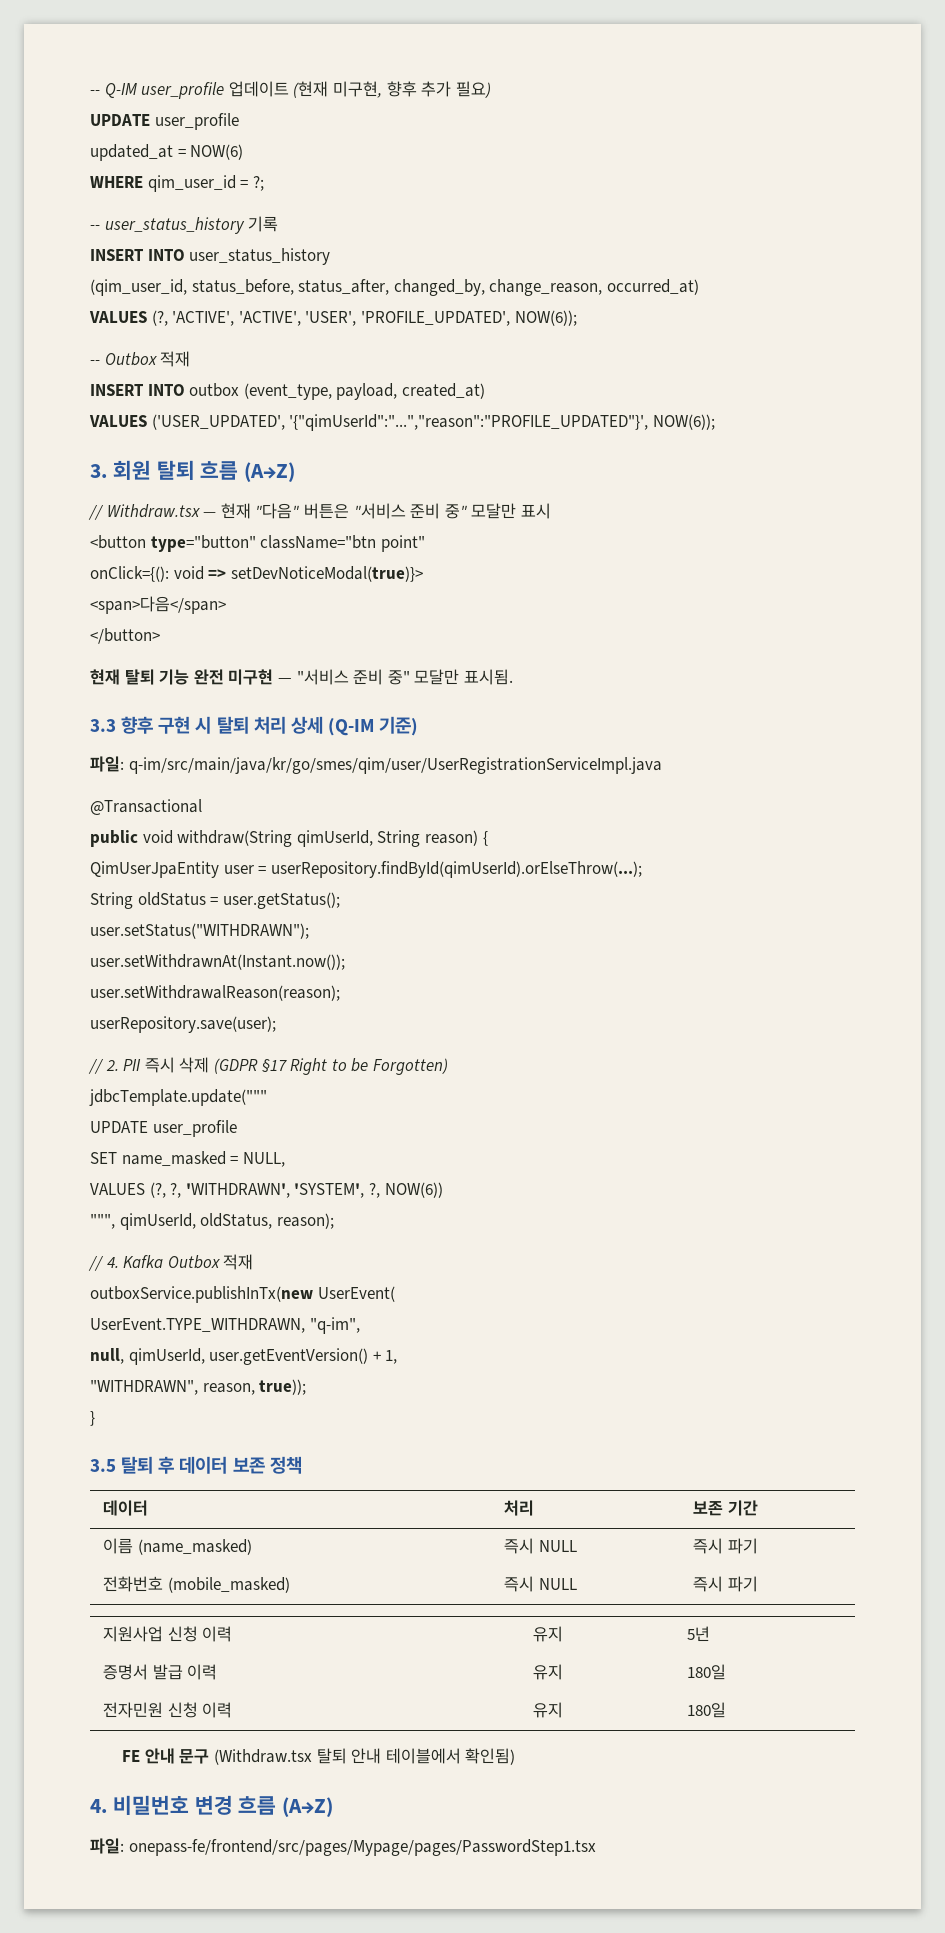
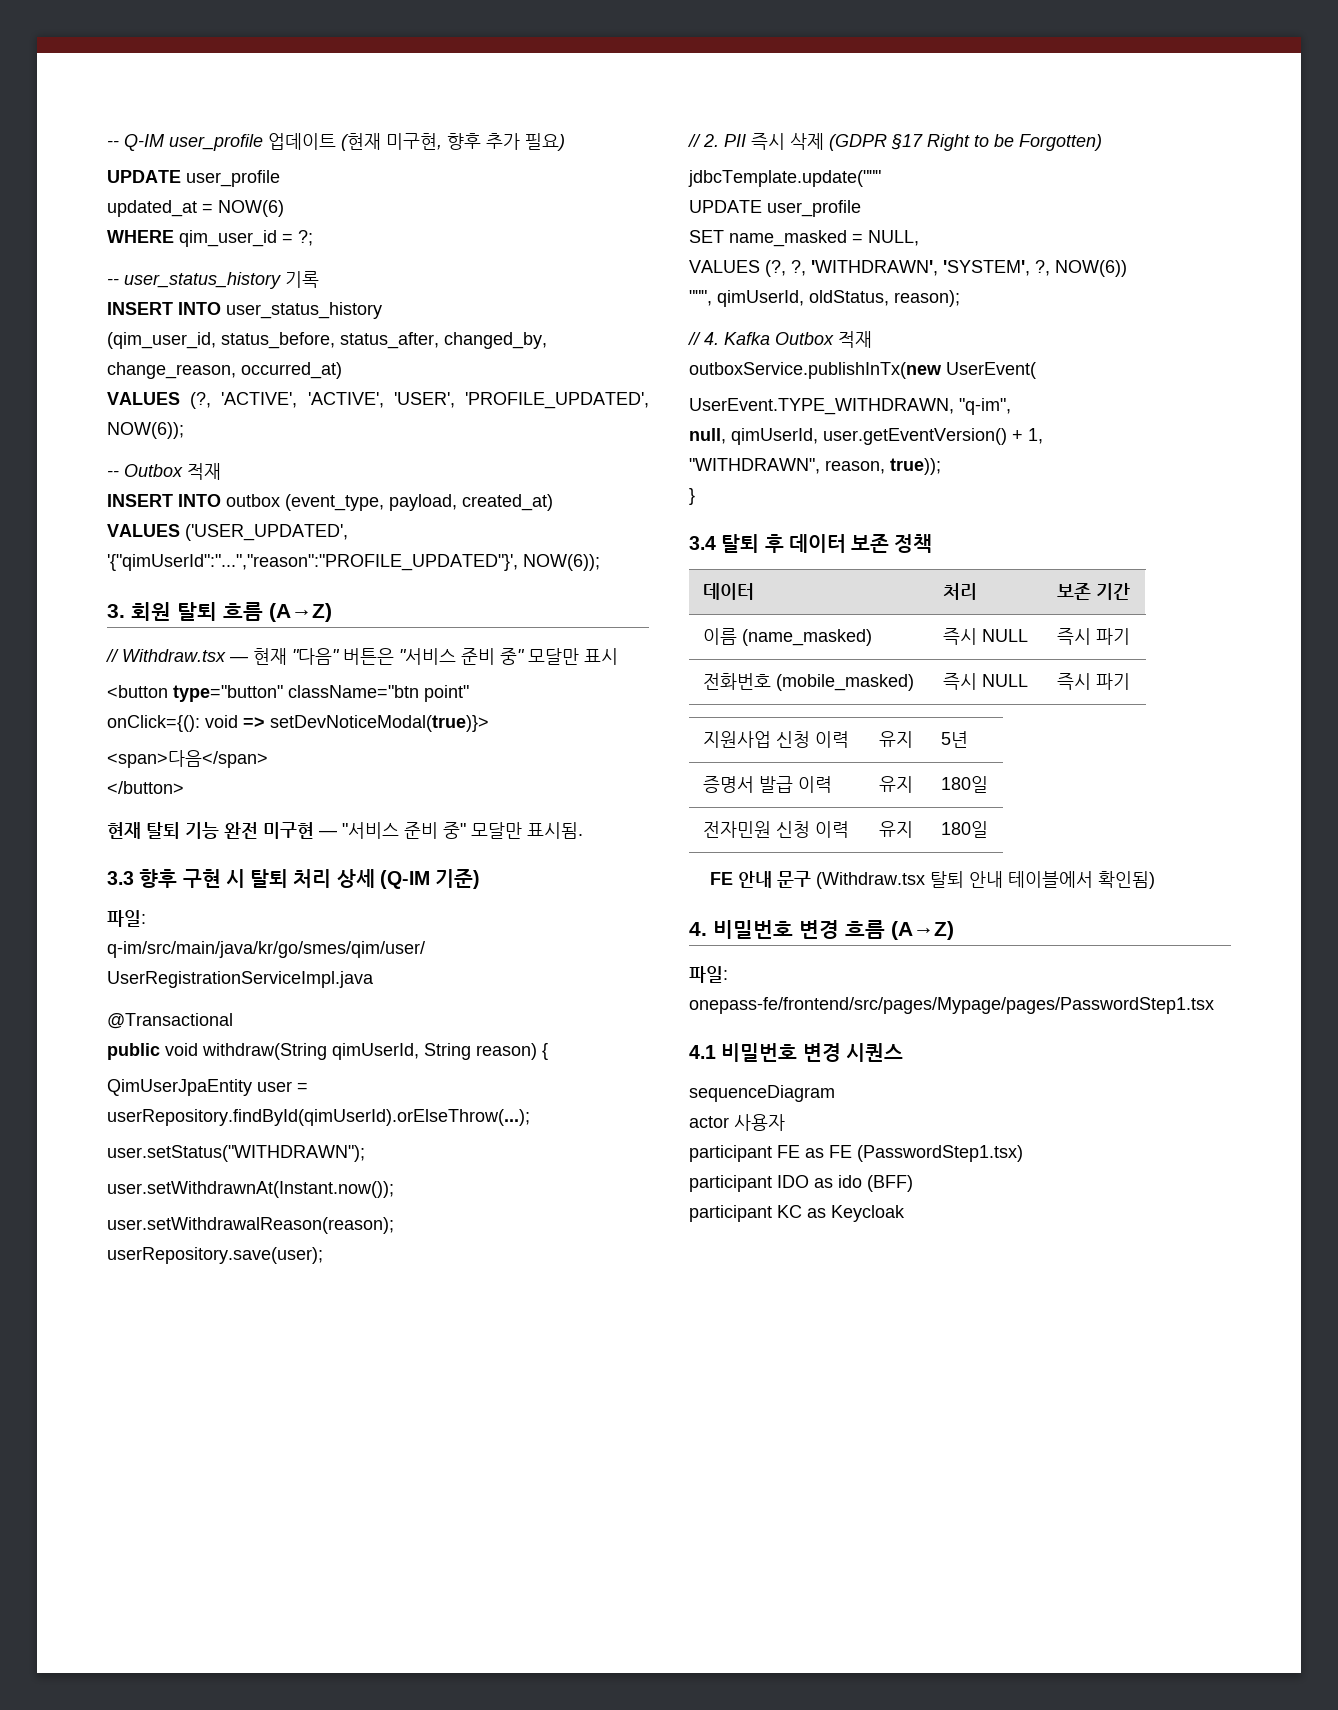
- String oldStatus = user.getStatus();
- 3.5 탈퇴 후 데이터 보존 정책
+ 3.4 탈퇴 후 데이터 보존 정책
+ 4.1 비밀번호 변경 시퀀스
+ sequenceDiagram
+ actor 사용자
+ participant FE as FE (PasswordStep1.tsx)
+ participant IDO as ido (BFF)
+ participant KC as Keycloak

